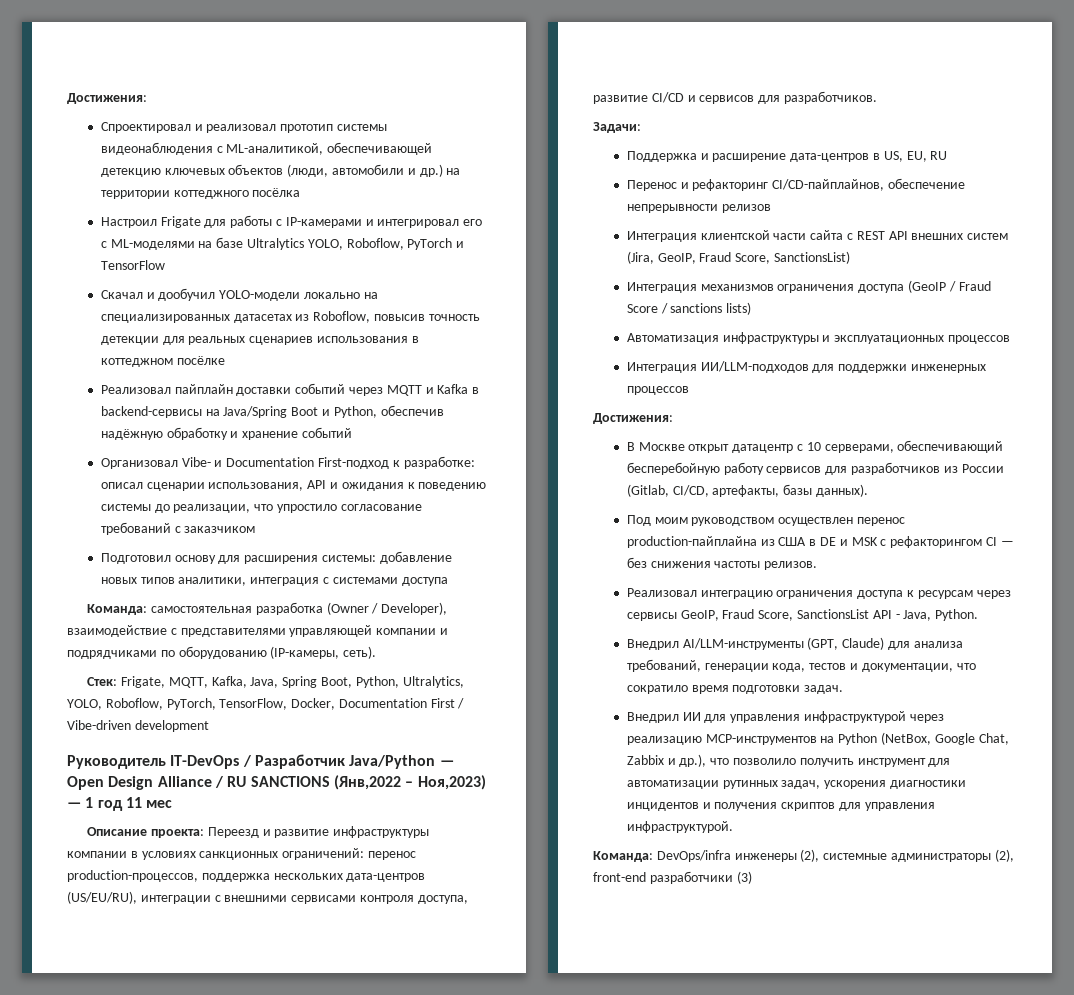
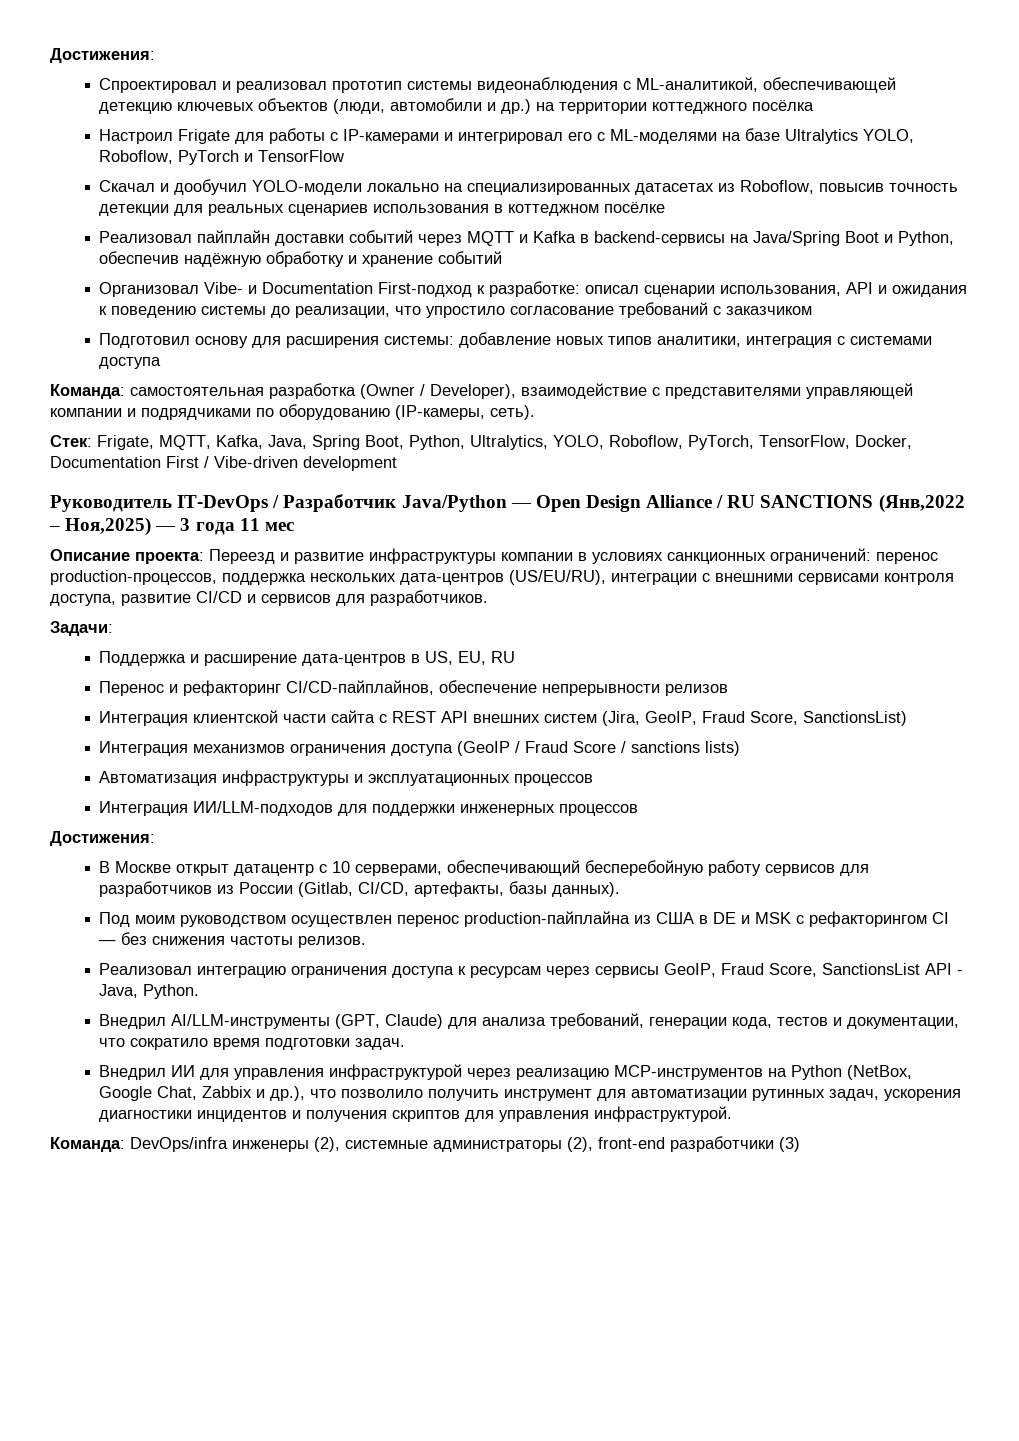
- Руководитель IT-DevOps / Разработчик Java/Python — Open Design Alliance / RU SANCTIONS (Янв,2022 – Ноя,2023) — 1 год 11 мес
+ Руководитель IT-DevOps / Разработчик Java/Python — Open Design Alliance / RU SANCTIONS (Янв,2022 – Ноя,2025) — 3 года 11 мес

